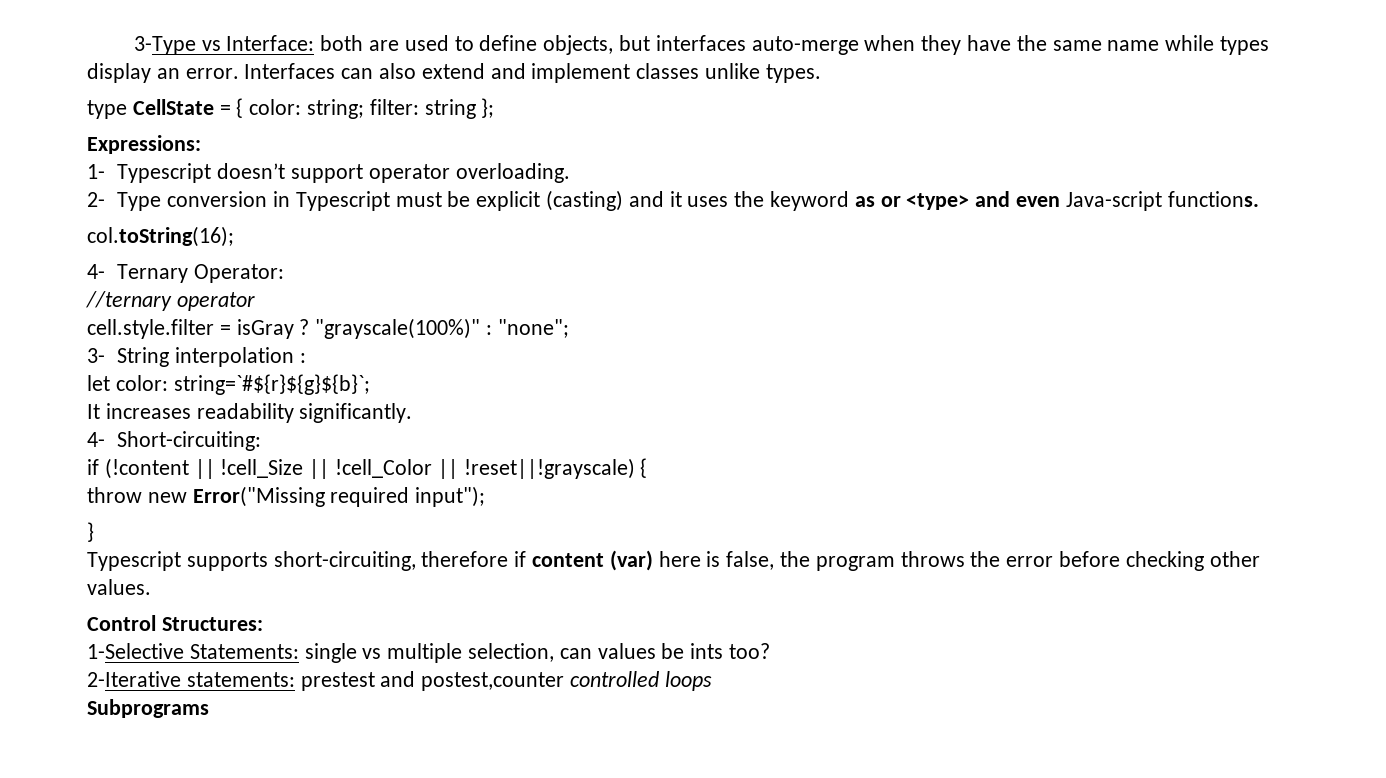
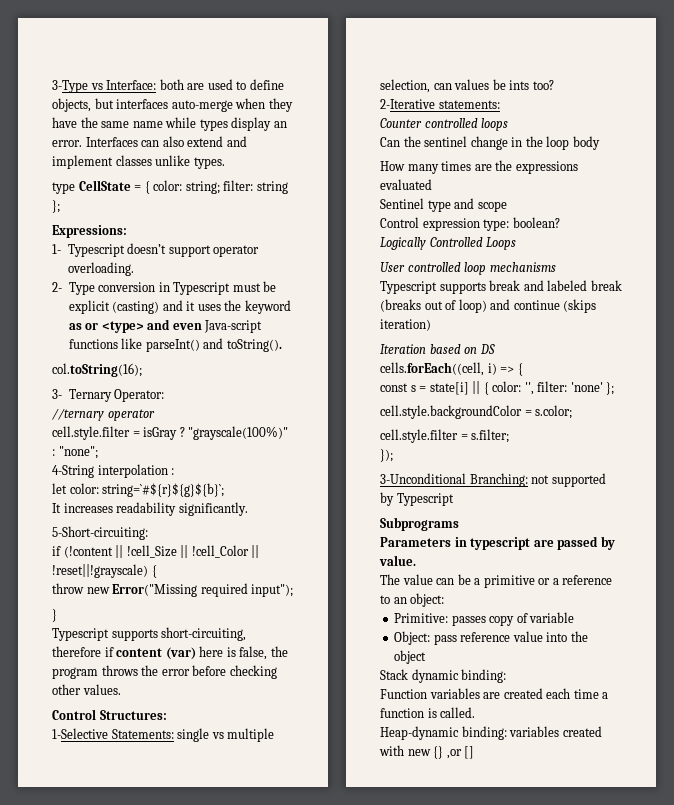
- 2- Type conversion in Typescript must be explicit (casting) and it uses the keyword as or <type> and even Java-script functions.
+ 2- Type conversion in Typescript must be explicit (casting) and it uses the keyword as or <type> and even Java-script functions like parseInt() and toString().
- 4- Ternary Operator:
+ 3- Ternary Operator:
- 3- String interpolation :
+ 4-String interpolation :
- 4- Short-circuiting:
+ 5-Short-circuiting:
- 2-Iterative statements: prestest and postest,counter controlled loops
+ 2-Iterative statements:
+ Counter controlled loops
+ Can the sentinel change in the loop body
+ How many times are the expressions evaluated
+ Sentinel type and scope
+ Control expression type: boolean?
+ Logically Controlled Loops
+ User controlled loop mechanisms
+ Typescript supports break and labeled break (breaks out of loop) and continue (skips iteration)
+ Iteration based on DS
+ cells.forEach((cell, i) => {
+ const s = state[i] || { color: '', filter: 'none' };
+ cell.style.backgroundColor = s.color;
+ cell.style.filter = s.filter;
+ });
+ 3-Unconditional Branching: not supported by Typescript
  Subprograms
+ Parameters in typescript are passed by value.
+ The value can be a primitive or a reference to an object:
+ Primitive: passes copy of variable
+ Object: pass reference value into the object
+ Stack dynamic binding:
+ Function variables are created each time a function is called.
+ Heap-dynamic binding: variables created with new {} ,or []

